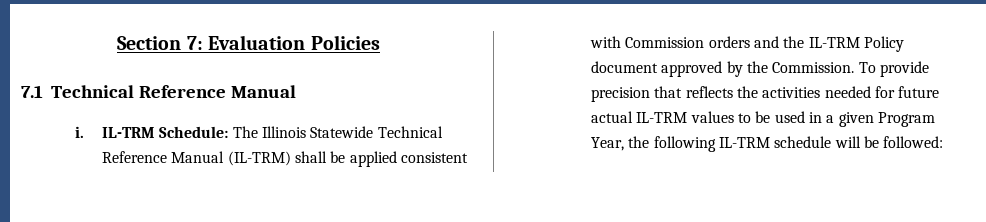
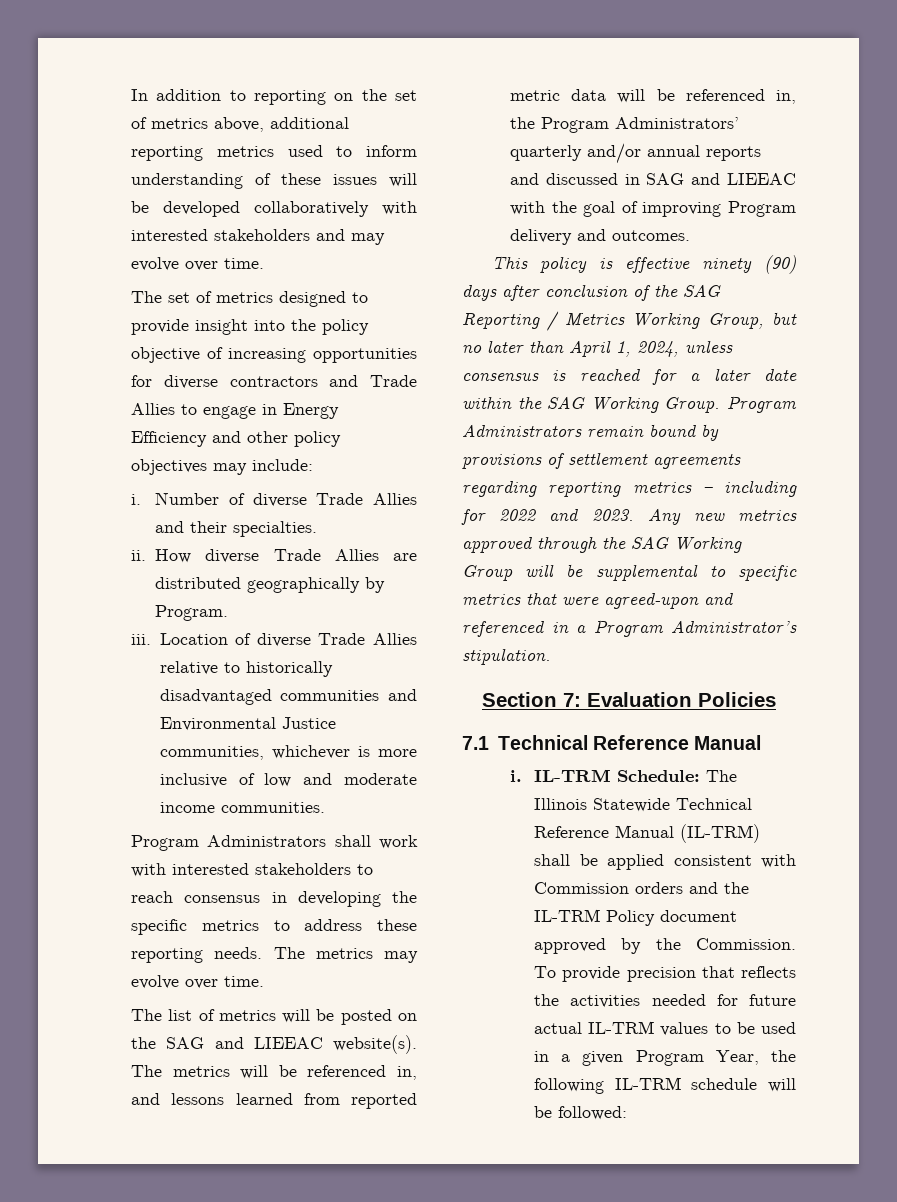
+ In addition to reporting on the set of metrics above, additional reporting metrics used to inform understanding of these issues will be developed collaboratively with interested stakeholders and may evolve over time.
+ The set of metrics designed to provide insight into the policy objective of increasing opportunities for diverse contractors and Trade Allies to engage in Energy Efficiency and other policy objectives may include:
+ i. Number of diverse Trade Allies and their specialties.
+ ii. How diverse Trade Allies are distributed geographically by Program.
+ iii. Location of diverse Trade Allies relative to historically disadvantaged communities and Environmental Justice communities, whichever is more inclusive of low and moderate income communities.
+ Program Administrators shall work with interested stakeholders to reach consensus in developing the specific metrics to address these reporting needs. The metrics may evolve over time.
+ The list of metrics will be posted on the SAG and LIEEAC website(s). The metrics will be referenced in, and lessons learned from reported metric data will be referenced in, the Program Administrators’ quarterly and/or annual reports and discussed in SAG and LIEEAC with the goal of improving Program delivery and outcomes.
+ This policy is effective ninety (90) days after conclusion of the SAG Reporting / Metrics Working Group, but no later than April 1, 2024, unless consensus is reached for a later date within the SAG Working Group. Program Administrators remain bound by provisions of settlement agreements regarding reporting metrics – including for 2022 and 2023. Any new metrics approved through the SAG Working Group will be supplemental to specific metrics that were agreed-upon and referenced in a Program Administrator’s stipulation.

